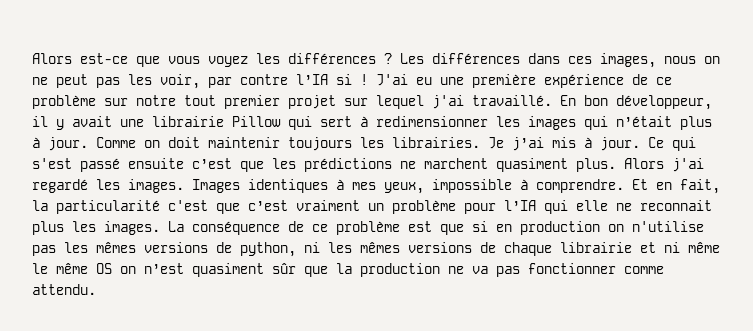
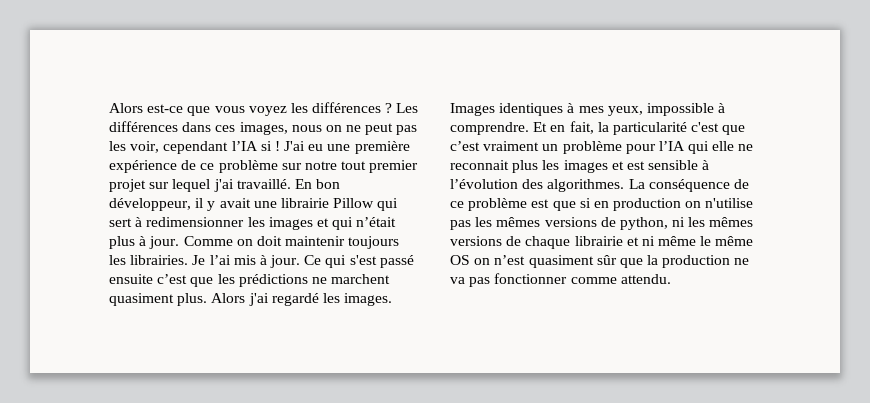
- Les différences dans ces images, nous on ne peut pas les voir, par contre l’IA si !
+ Les différences dans ces images, nous on ne peut pas les voir, cependant l’IA si !
- En bon développeur, il y avait une librairie Pillow qui sert à redimensionner les images qui n’était plus à jour.
+ En bon développeur, il y avait une librairie Pillow qui sert à redimensionner les images et qui n’était plus à jour.
- Je j’ai mis à jour.
+ Je l’ai mis à jour.
- Et en fait, la particularité c'est que c’est vraiment un problème pour l’IA qui elle ne reconnait plus les images.
+ Et en fait, la particularité c'est que c’est vraiment un problème pour l’IA qui elle ne reconnait plus les images et est sensible à l’évolution des algorithmes.

